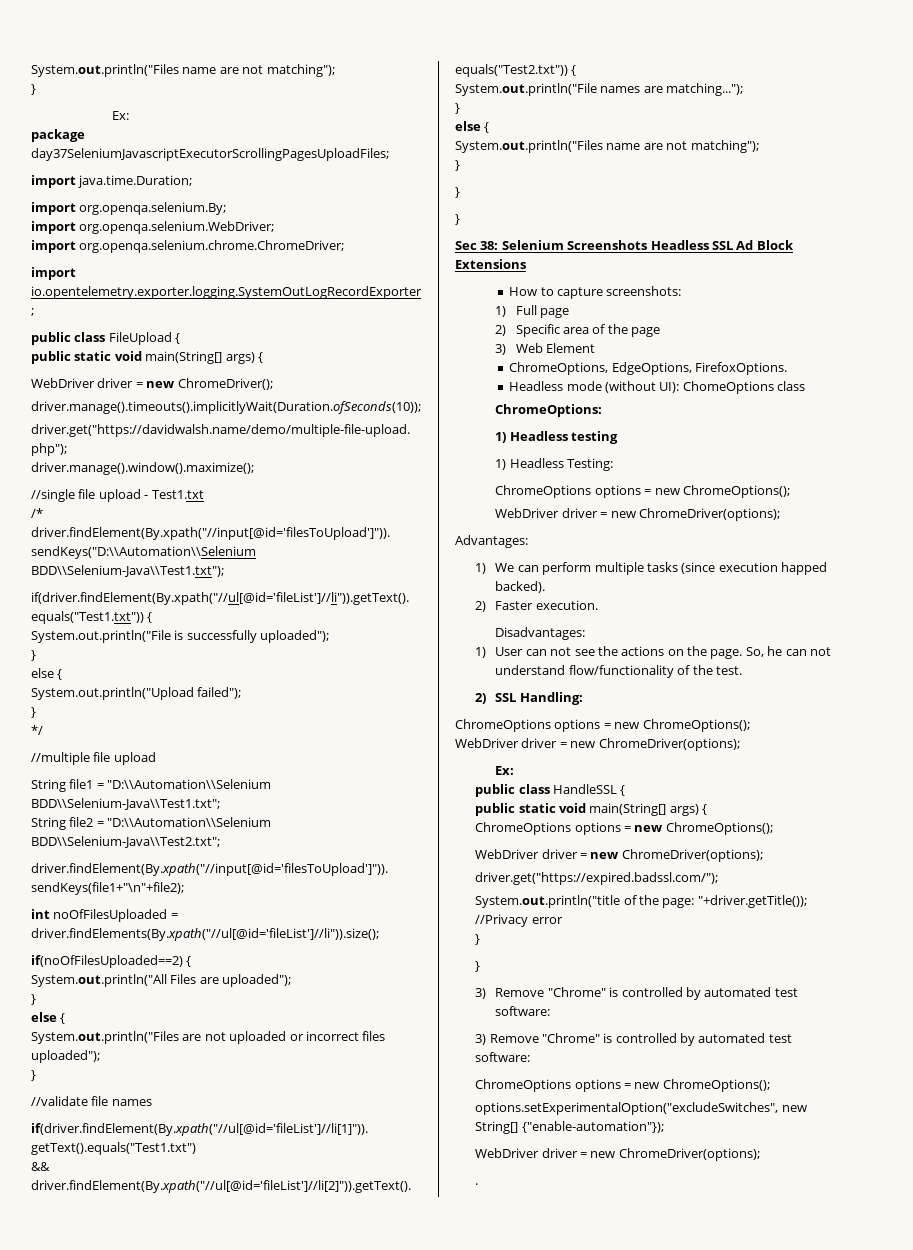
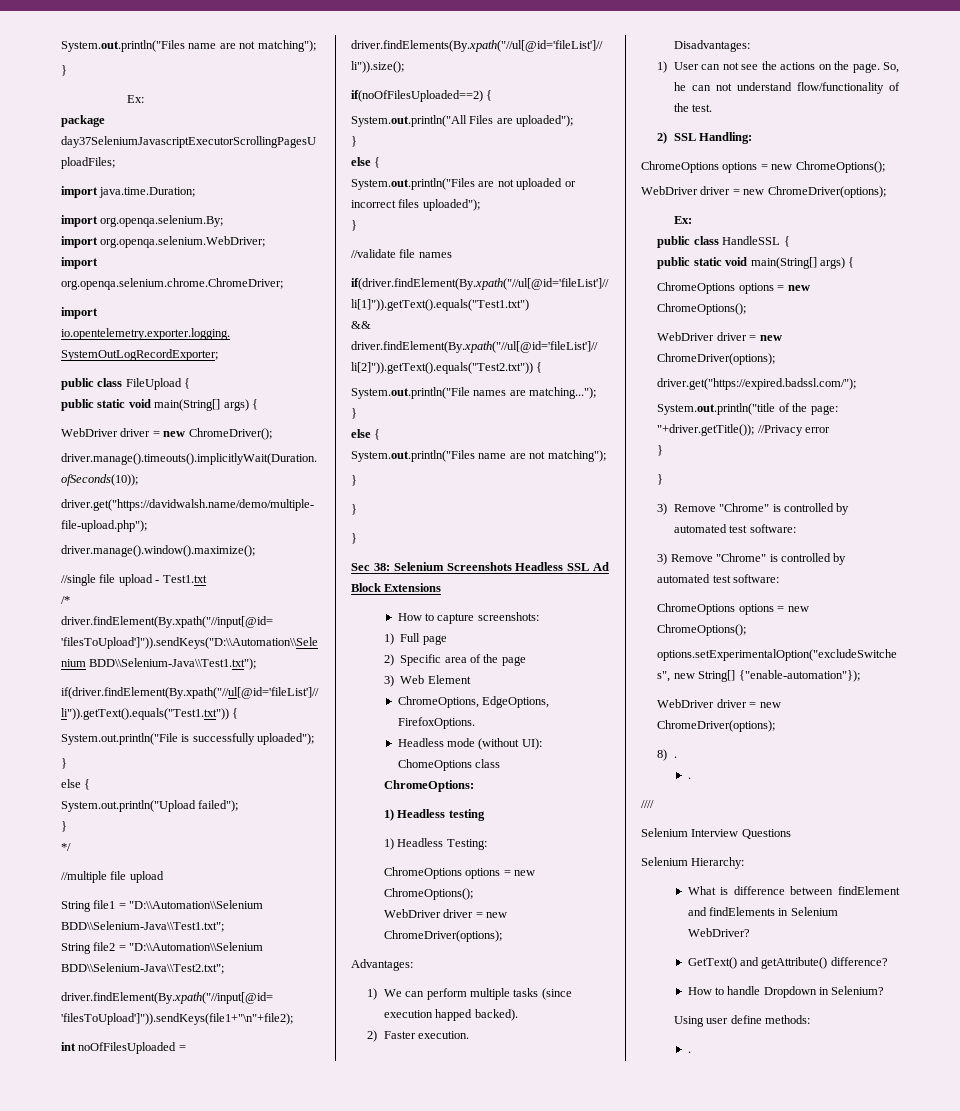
+ 8) .
+ .
+ ////
+ Selenium Interview Questions
+ Selenium Hierarchy:
+ What is difference between findElement and findElements in Selenium WebDriver?
+ GetText() and getAttribute() difference?
+ How to handle Dropdown in Selenium?
+ Using user define methods:

